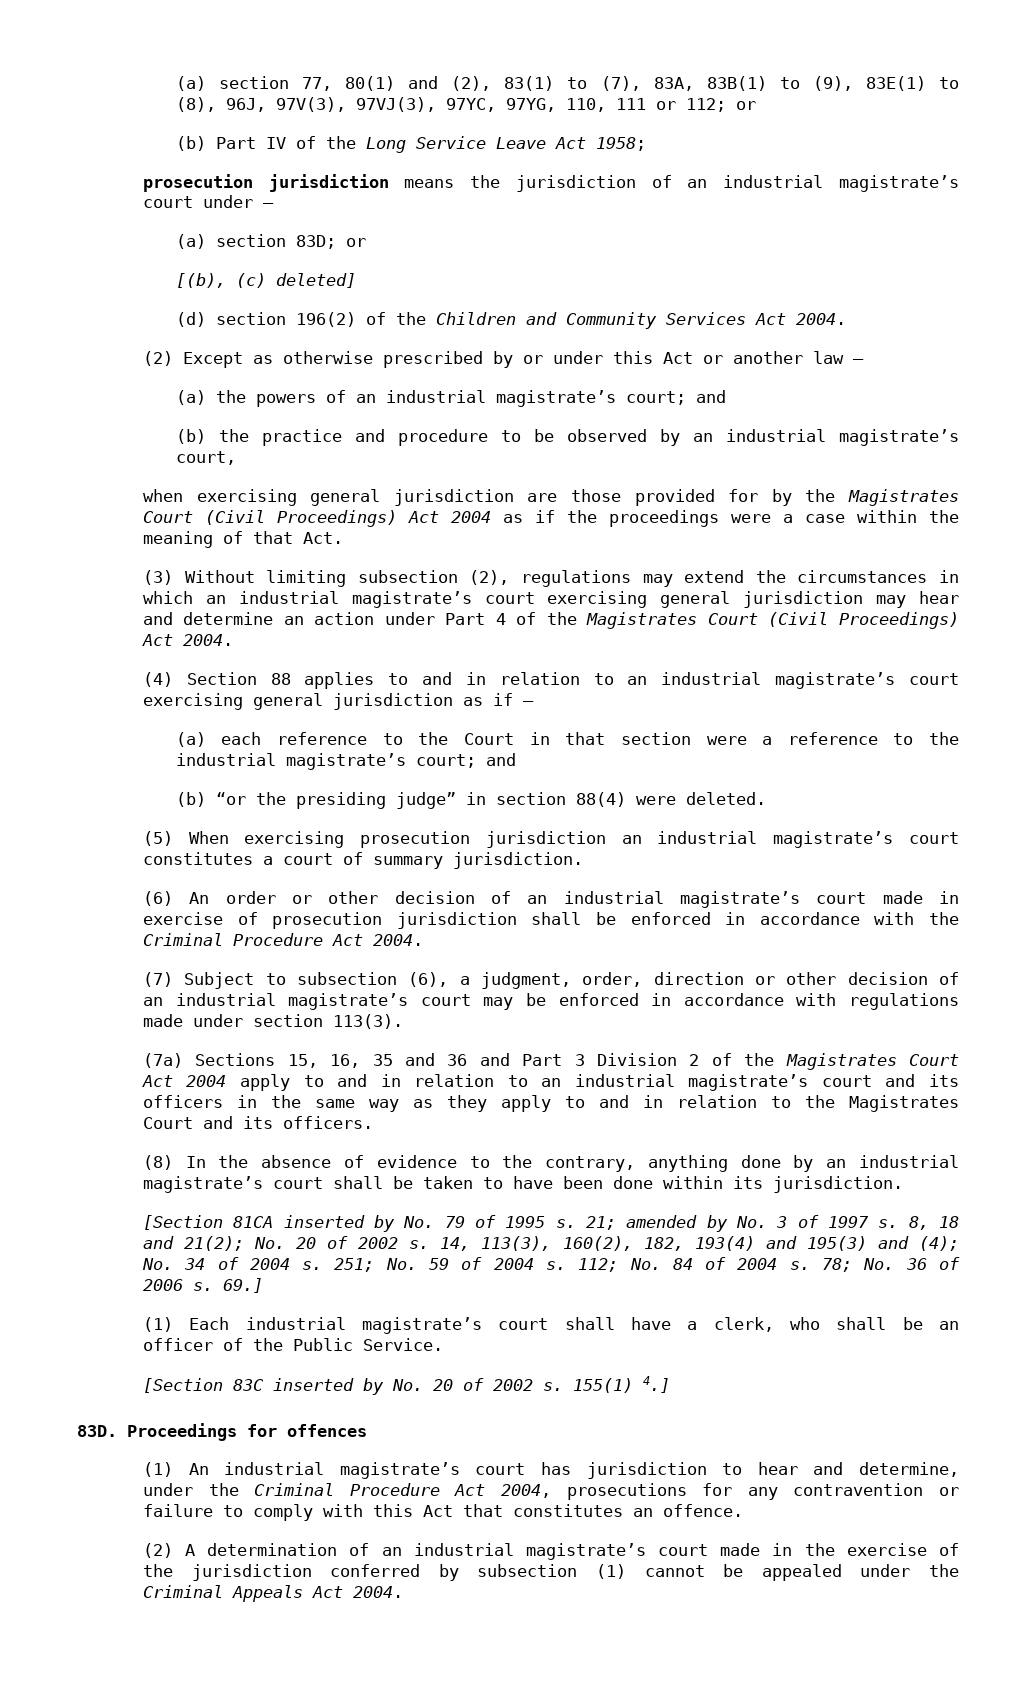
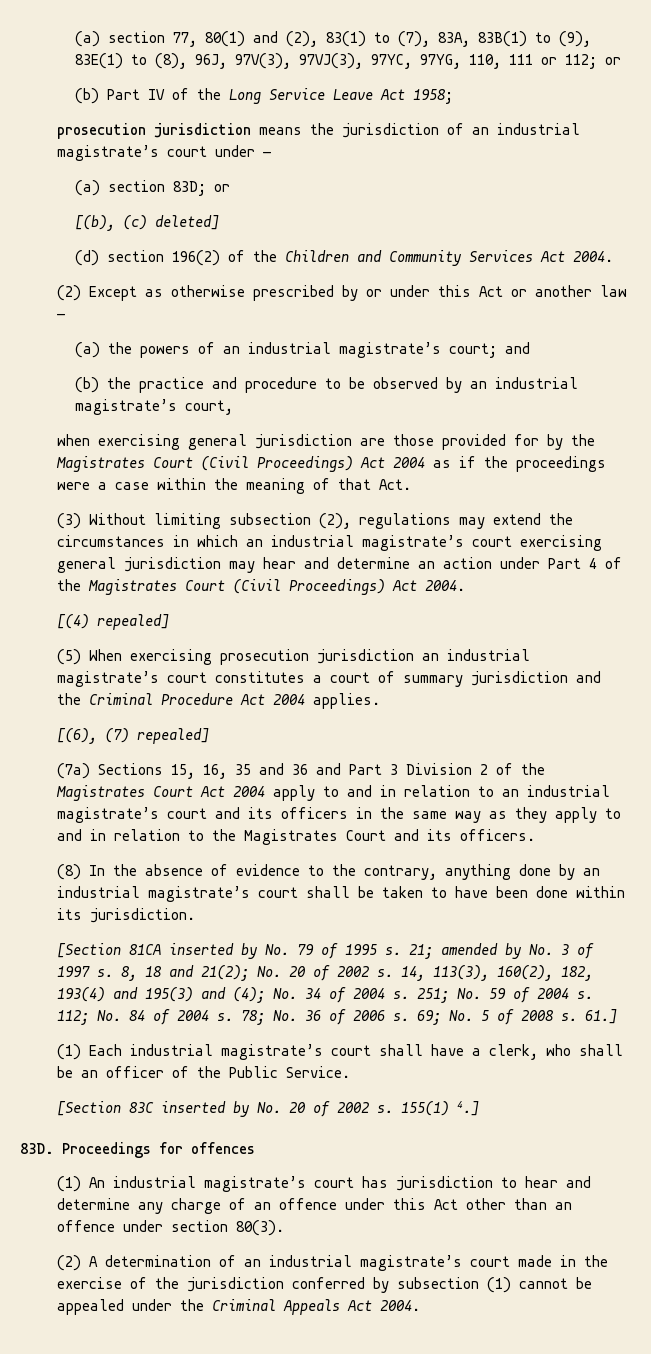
- (4) Section 88 applies to and in relation to an industrial magistrate’s court exercising general jurisdiction as if —
- (a) each reference to the Court in that section were a reference to the industrial magistrate’s court; and
- (b) “or the presiding judge” in section 88(4) were deleted.
+ [(4) repealed]
- (5) When exercising prosecution jurisdiction an industrial magistrate’s court constitutes a court of summary jurisdiction.
- (6) An order or other decision of an industrial magistrate’s court made in exercise of prosecution jurisdiction shall be enforced in accordance with the Criminal Procedure Act 2004.
- (7) Subject to subsection (6), a judgment, order, direction or other decision of an industrial magistrate’s court may be enforced in accordance with regulations made under section 113(3).
+ (5) When exercising prosecution jurisdiction an industrial magistrate’s court constitutes a court of summary jurisdiction and the Criminal Procedure Act 2004 applies.
+ [(6), (7) repealed]
- 69.]
+ 69; No. 5 of 2008 s. 61.]
- (1) An industrial magistrate’s court has jurisdiction to hear and determine, under the Criminal Procedure Act 2004, prosecutions for any contravention or failure to comply with this Act that constitutes an offence.
+ (1) An industrial magistrate’s court has jurisdiction to hear and determine any charge of an offence under this Act other than an offence under section 80(3).

